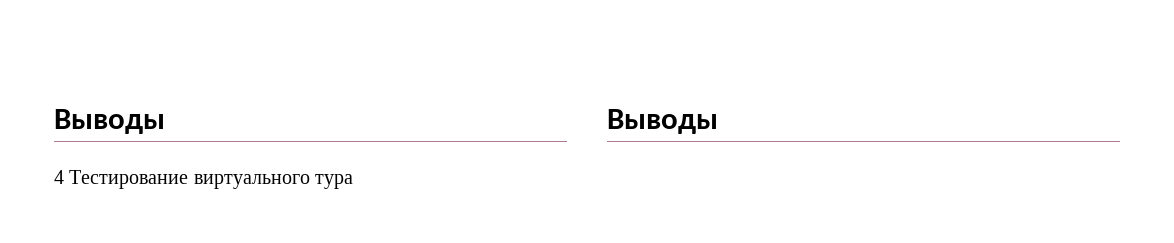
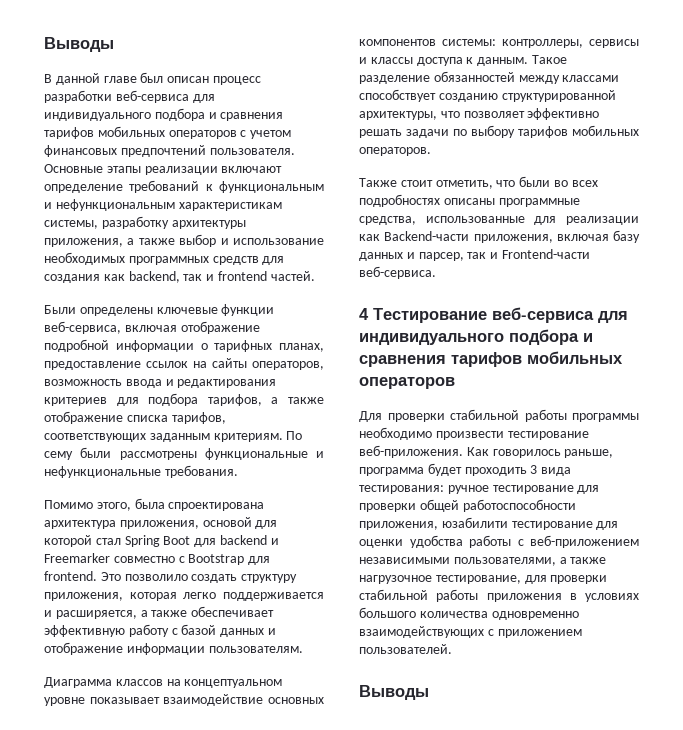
- 4 Тестирование виртуального тура
+ В данной главе был описан процесс разработки веб-сервиса для индивидуального подбора и сравнения тарифов мобильных операторов с учетом финансовых предпочтений пользователя. Основные этапы реализации включают определение требований к функциональным и нефункциональным характеристикам системы, разработку архитектуры приложения, а также выбор и использование необходимых программных средств для создания как backend, так и frontend частей.
+ Были определены ключевые функции веб-сервиса, включая отображение подробной информации о тарифных планах, предоставление ссылок на сайты операторов, возможность ввода и редактирования критериев для подбора тарифов, а также отображение списка тарифов, соответствующих заданным критериям. По сему были рассмотрены функциональные и нефункциональные требования.
+ Помимо этого, была спроектирована архитектура приложения, основой для которой стал Spring Boot для backend и Freemarker совместно с Bootstrap для frontend. Это позволило создать структуру приложения, которая легко поддерживается и расширяется, а также обеспечивает эффективную работу с базой данных и отображение информации пользователям.
+ Диаграмма классов на концептуальном уровне показывает взаимодействие основных компонентов системы: контроллеры, сервисы и классы доступа к данным. Такое разделение обязанностей между классами способствует созданию структурированной архитектуры, что позволяет эффективно решать задачи по выбору тарифов мобильных операторов.
+ Также стоит отметить, что были во всех подробностях описаны программные средства, использованные для реализации как Backend-части приложения, включая базу данных и парсер, так и Frontend-части веб-сервиса.
+ 4 Тестирование веб-сервиса для индивидуального подбора и сравнения тарифов мобильных операторов
+ Для проверки стабильной работы программы необходимо произвести тестирование веб-приложения. Как говорилось раньше, программа будет проходить 3 вида тестирования: ручное тестирование для проверки общей работоспособности приложения, юзабилити тестирование для оценки удобства работы с веб-приложением независимыми пользователями, а также нагрузочное тестирование, для проверки стабильной работы приложения в условиях большого количества одновременно взаимодействующих с приложением пользователей.

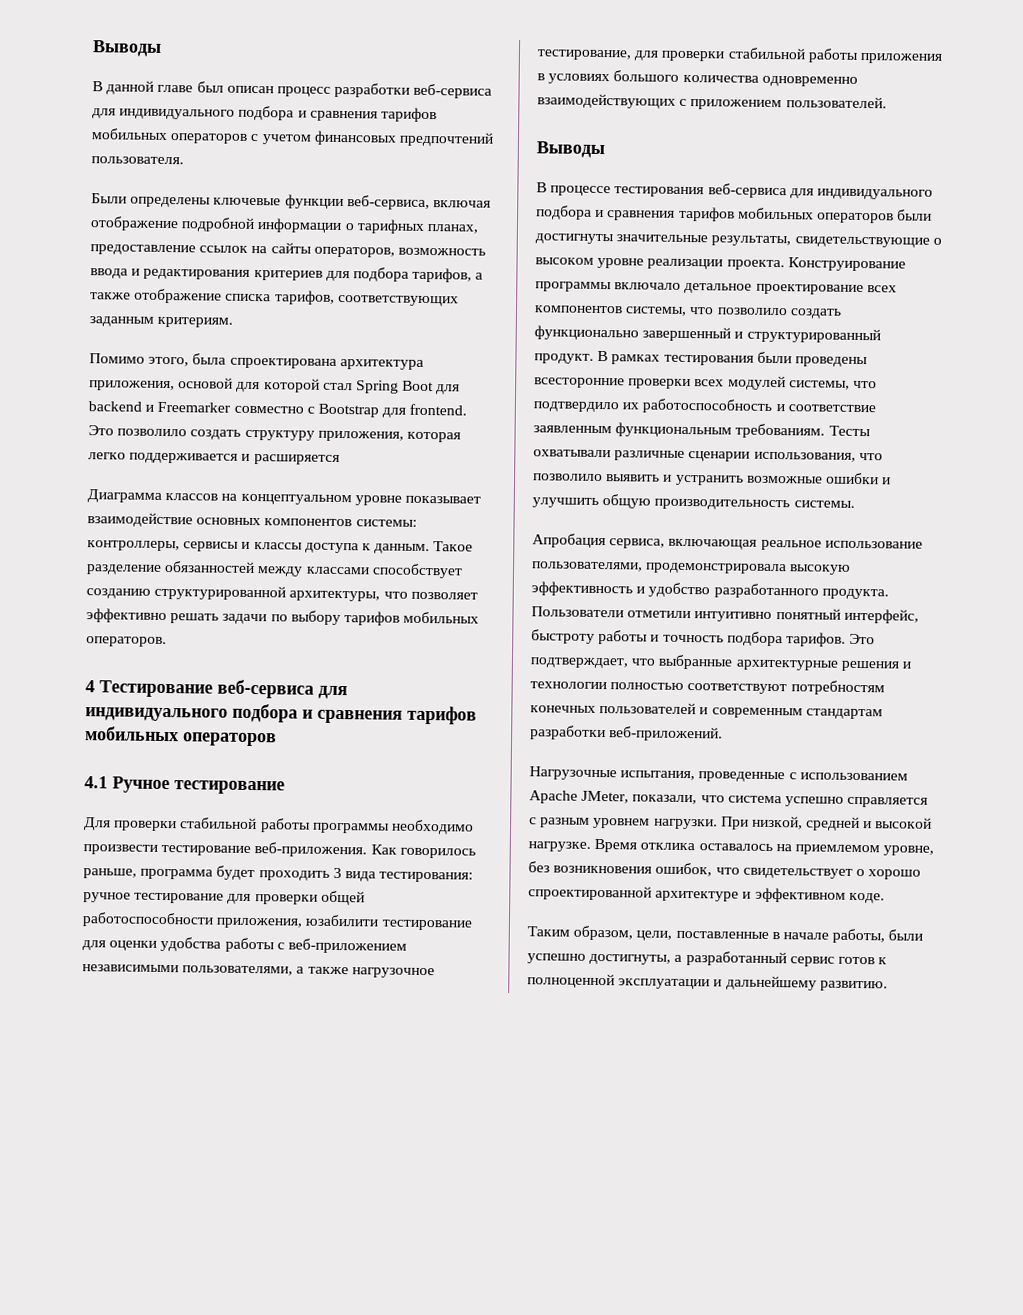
- Основные этапы реализации включают определение требований к функциональным и нефункциональным характеристикам системы, разработку архитектуры приложения, а также выбор и использование необходимых программных средств для создания как backend, так и frontend частей.
- По сему были рассмотрены функциональные и нефункциональные требования.
- Это позволило создать структуру приложения, которая легко поддерживается и расширяется, а также обеспечивает эффективную работу с базой данных и отображение информации пользователям.
+ Это позволило создать структуру приложения, которая легко поддерживается и расширяется
- Также стоит отметить, что были во всех подробностях описаны программные средства, использованные для реализации как Backend-части приложения, включая базу данных и парсер, так и Frontend-части веб-сервиса.
+ 4.1 Ручное тестирование
+ В процессе тестирования веб-сервиса для индивидуального подбора и сравнения тарифов мобильных операторов были достигнуты значительные результаты, свидетельствующие о высоком уровне реализации проекта. Конструирование программы включало детальное проектирование всех компонентов системы, что позволило создать функционально завершенный и структурированный продукт. В рамках тестирования были проведены всесторонние проверки всех модулей системы, что подтвердило их работоспособность и соответствие заявленным функциональным требованиям. Тесты охватывали различные сценарии использования, что позволило выявить и устранить возможные ошибки и улучшить общую производительность системы.
+ Апробация сервиса, включающая реальное использование пользователями, продемонстрировала высокую эффективность и удобство разработанного продукта. Пользователи отметили интуитивно понятный интерфейс, быстроту работы и точность подбора тарифов. Это подтверждает, что выбранные архитектурные решения и технологии полностью соответствуют потребностям конечных пользователей и современным стандартам разработки веб-приложений.
+ Нагрузочные испытания, проведенные с использованием Apache JMeter, показали, что система успешно справляется с разным уровнем нагрузки. При низкой, средней и высокой нагрузке. Время отклика оставалось на приемлемом уровне, без возникновения ошибок, что свидетельствует о хорошо спроектированной архитектуре и эффективном коде.
+ Таким образом, цели, поставленные в начале работы, были успешно достигнуты, а разработанный сервис готов к полноценной эксплуатации и дальнейшему развитию.

